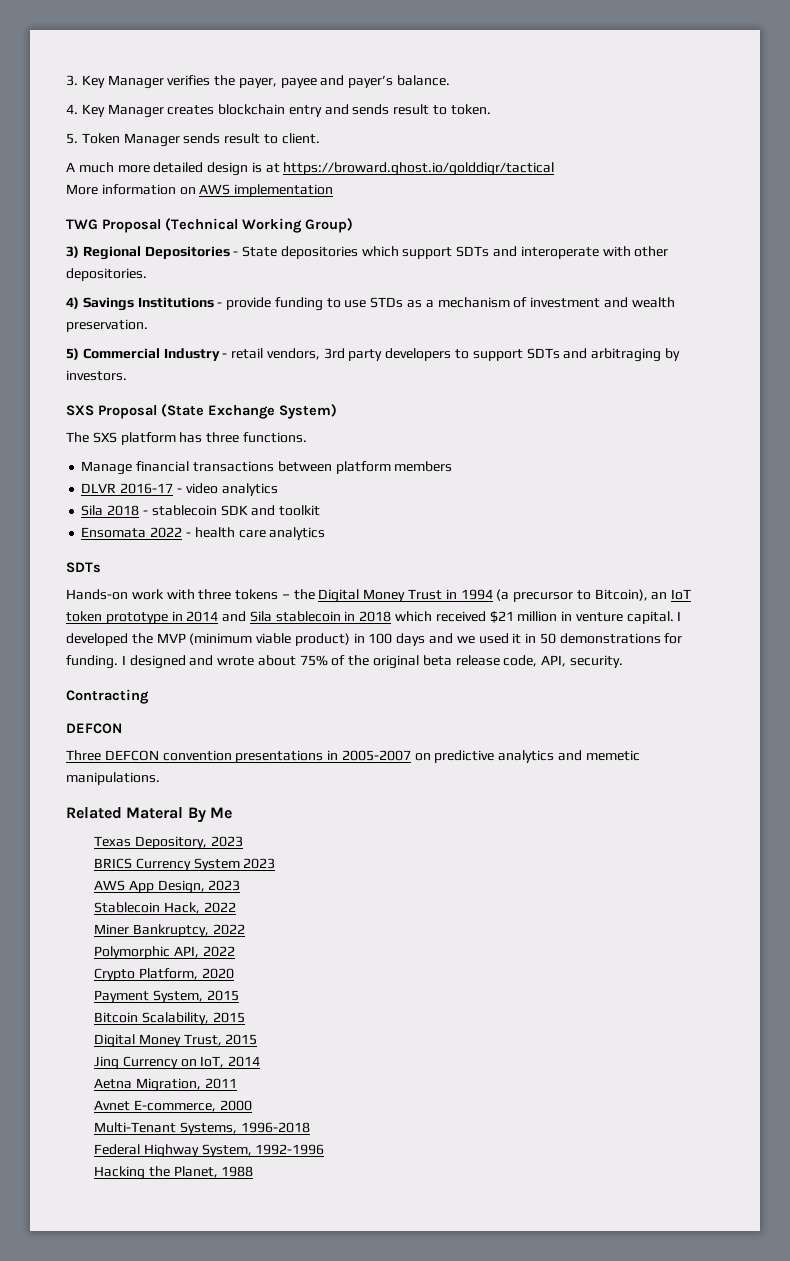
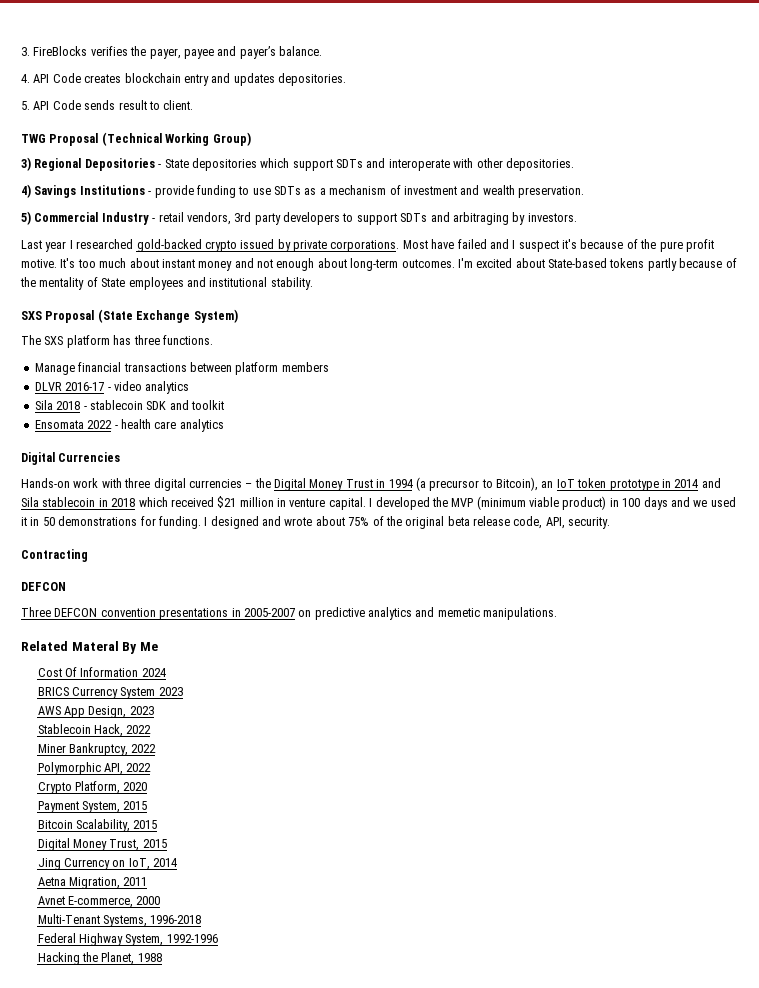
- 3. Key Manager verifies the payer, payee and payer’s balance.
+ 3. FireBlocks verifies the payer, payee and payer’s balance.
- 4. Key Manager creates blockchain entry and sends result to token.
+ 4. API Code creates blockchain entry and updates depositories.
- 5. Token Manager sends result to client.
+ 5. API Code sends result to client.
- A much more detailed design is at https://broward.ghost.io/golddigr/tactical
- More information on AWS implementation
- 4) Savings Institutions - provide funding to use STDs as a mechanism of investment and wealth preservation.
+ 4) Savings Institutions - provide funding to use SDTs as a mechanism of investment and wealth preservation.
+ Last year I researched gold-backed crypto issued by private corporations. Most have failed and I suspect it's because of the pure profit motive. It's too much about instant money and not enough about long-term outcomes. I'm excited about State-based tokens partly because of the mentality of State employees and institutional stability.
  Ensomata 2022 - health care analytics
- SDTs
+ Digital Currencies
- Hands-on work with three tokens – the Digital Money Trust in 1994 (a precursor to Bitcoin), an IoT token prototype in 2014 and Sila stablecoin in 2018 which received $21 million in venture capital.
+ Hands-on work with three digital currencies – the Digital Money Trust in 1994 (a precursor to Bitcoin), an IoT token prototype in 2014 and Sila stablecoin in 2018 which received $21 million in venture capital.
- Texas Depository, 2023
+ Cost Of Information 2024

